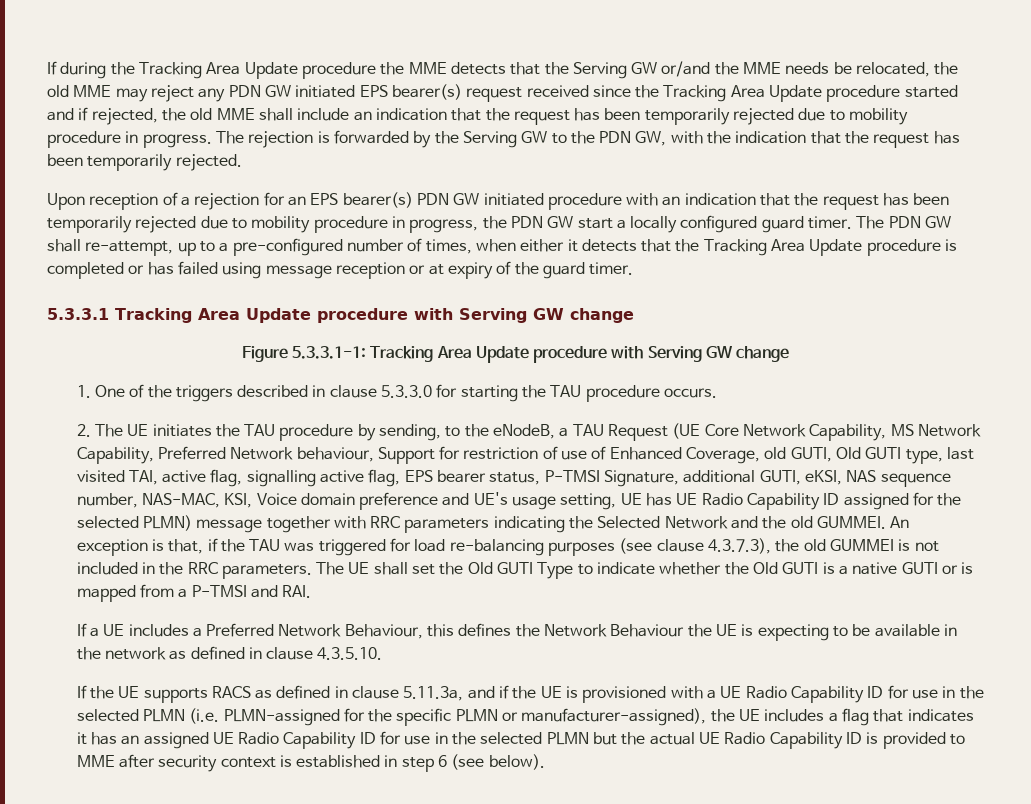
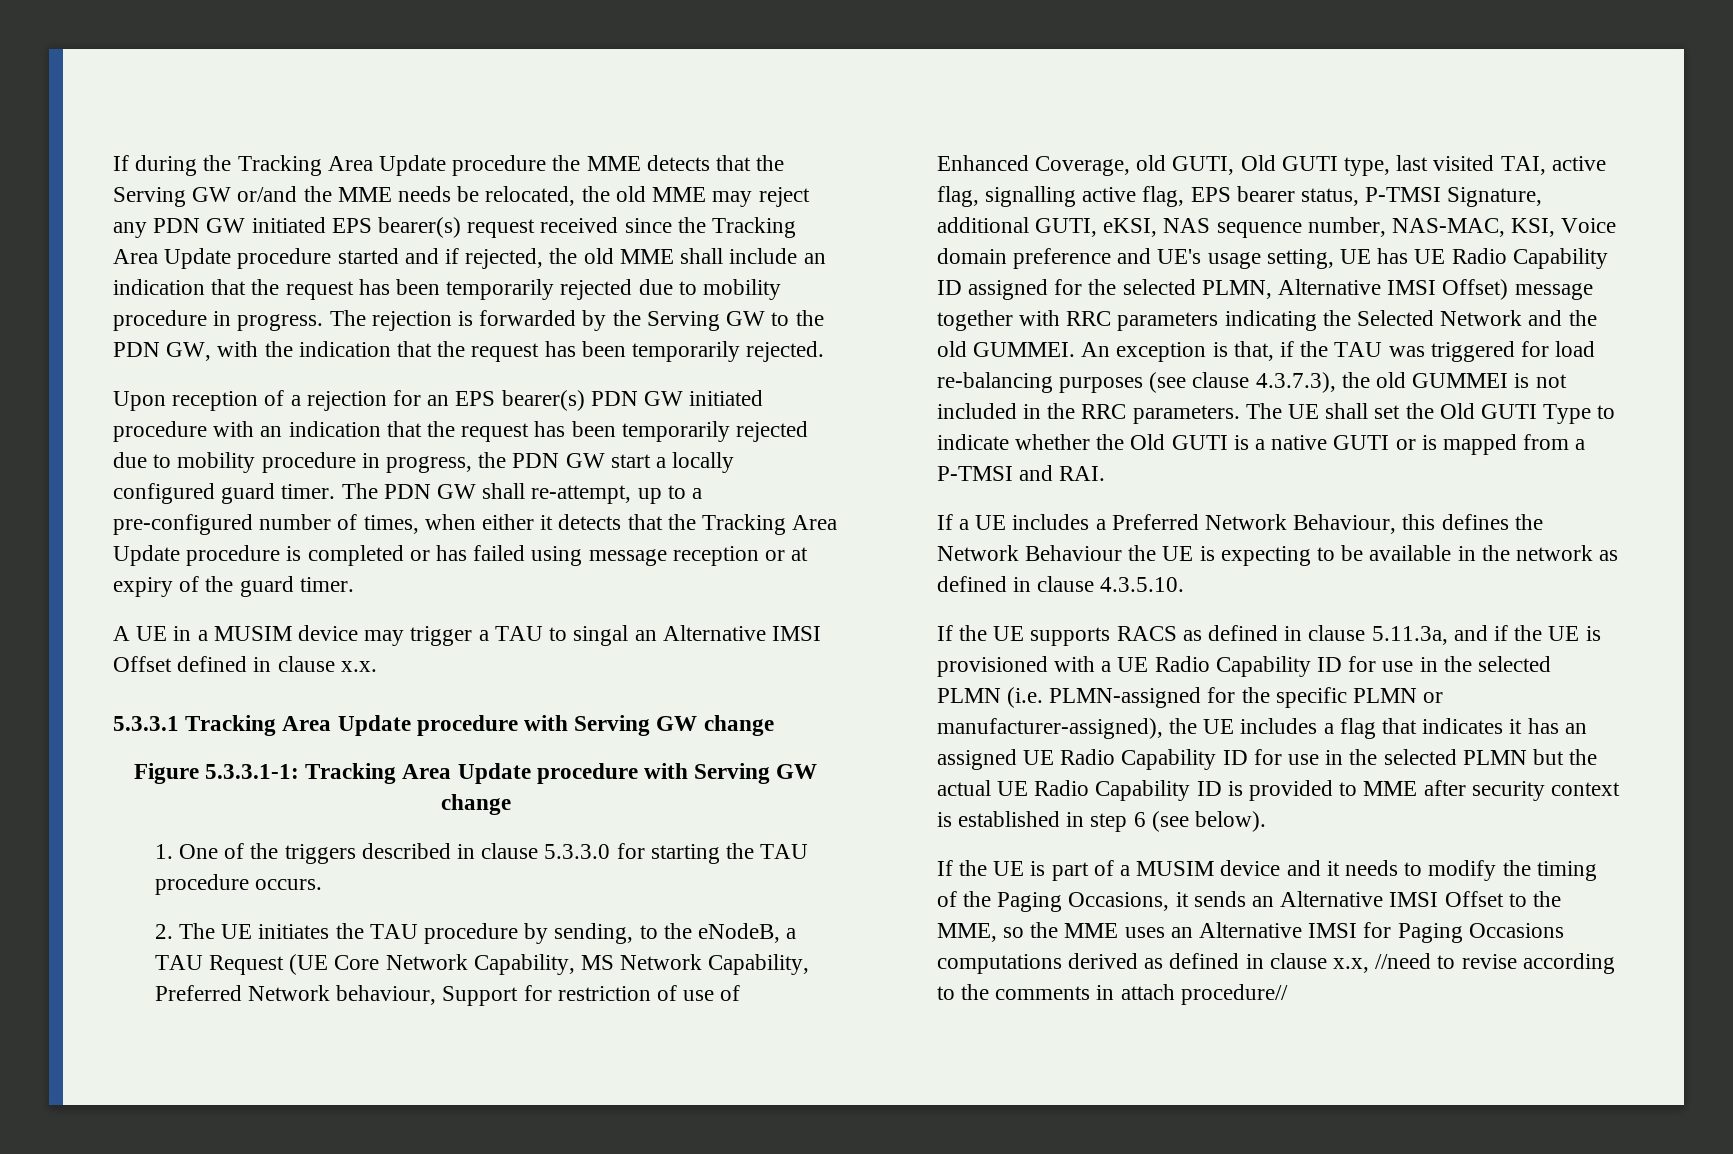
+ A UE in a MUSIM device may trigger a TAU to singal an Alternative IMSI Offset defined in clause x.x.
- 2. The UE initiates the TAU procedure by sending, to the eNodeB, a TAU Request (UE Core Network Capability, MS Network Capability, Preferred Network behaviour, Support for restriction of use of Enhanced Coverage, old GUTI, Old GUTI type, last visited TAI, active flag, signalling active flag, EPS bearer status, P-TMSI Signature, additional GUTI, eKSI, NAS sequence number, NAS-MAC, KSI, Voice domain preference and UE's usage setting, UE has UE Radio Capability ID assigned for the selected PLMN) message together with RRC parameters indicating the Selected Network and the old GUMMEI.
+ 2. The UE initiates the TAU procedure by sending, to the eNodeB, a TAU Request (UE Core Network Capability, MS Network Capability, Preferred Network behaviour, Support for restriction of use of Enhanced Coverage, old GUTI, Old GUTI type, last visited TAI, active flag, signalling active flag, EPS bearer status, P-TMSI Signature, additional GUTI, eKSI, NAS sequence number, NAS-MAC, KSI, Voice domain preference and UE's usage setting, UE has UE Radio Capability ID assigned for the selected PLMN, Alternative IMSI Offset) message together with RRC parameters indicating the Selected Network and the old GUMMEI.
+ If the UE is part of a MUSIM device and it needs to modify the timing of the Paging Occasions, it sends an Alternative IMSI Offset to the MME, so the MME uses an Alternative IMSI for Paging Occasions computations derived as defined in clause x.x, //need to revise according to the comments in attach procedure//

